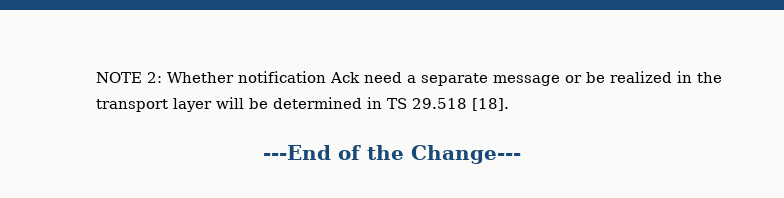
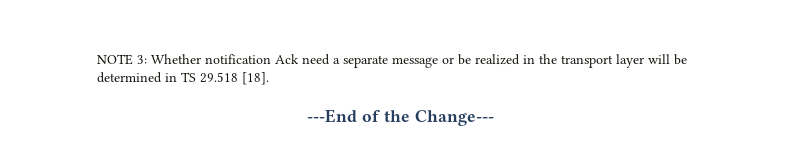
- NOTE 2: Whether notification Ack need a separate message or be realized in the transport layer will be determined in TS 29.518 [18].
+ NOTE 3: Whether notification Ack need a separate message or be realized in the transport layer will be determined in TS 29.518 [18].

